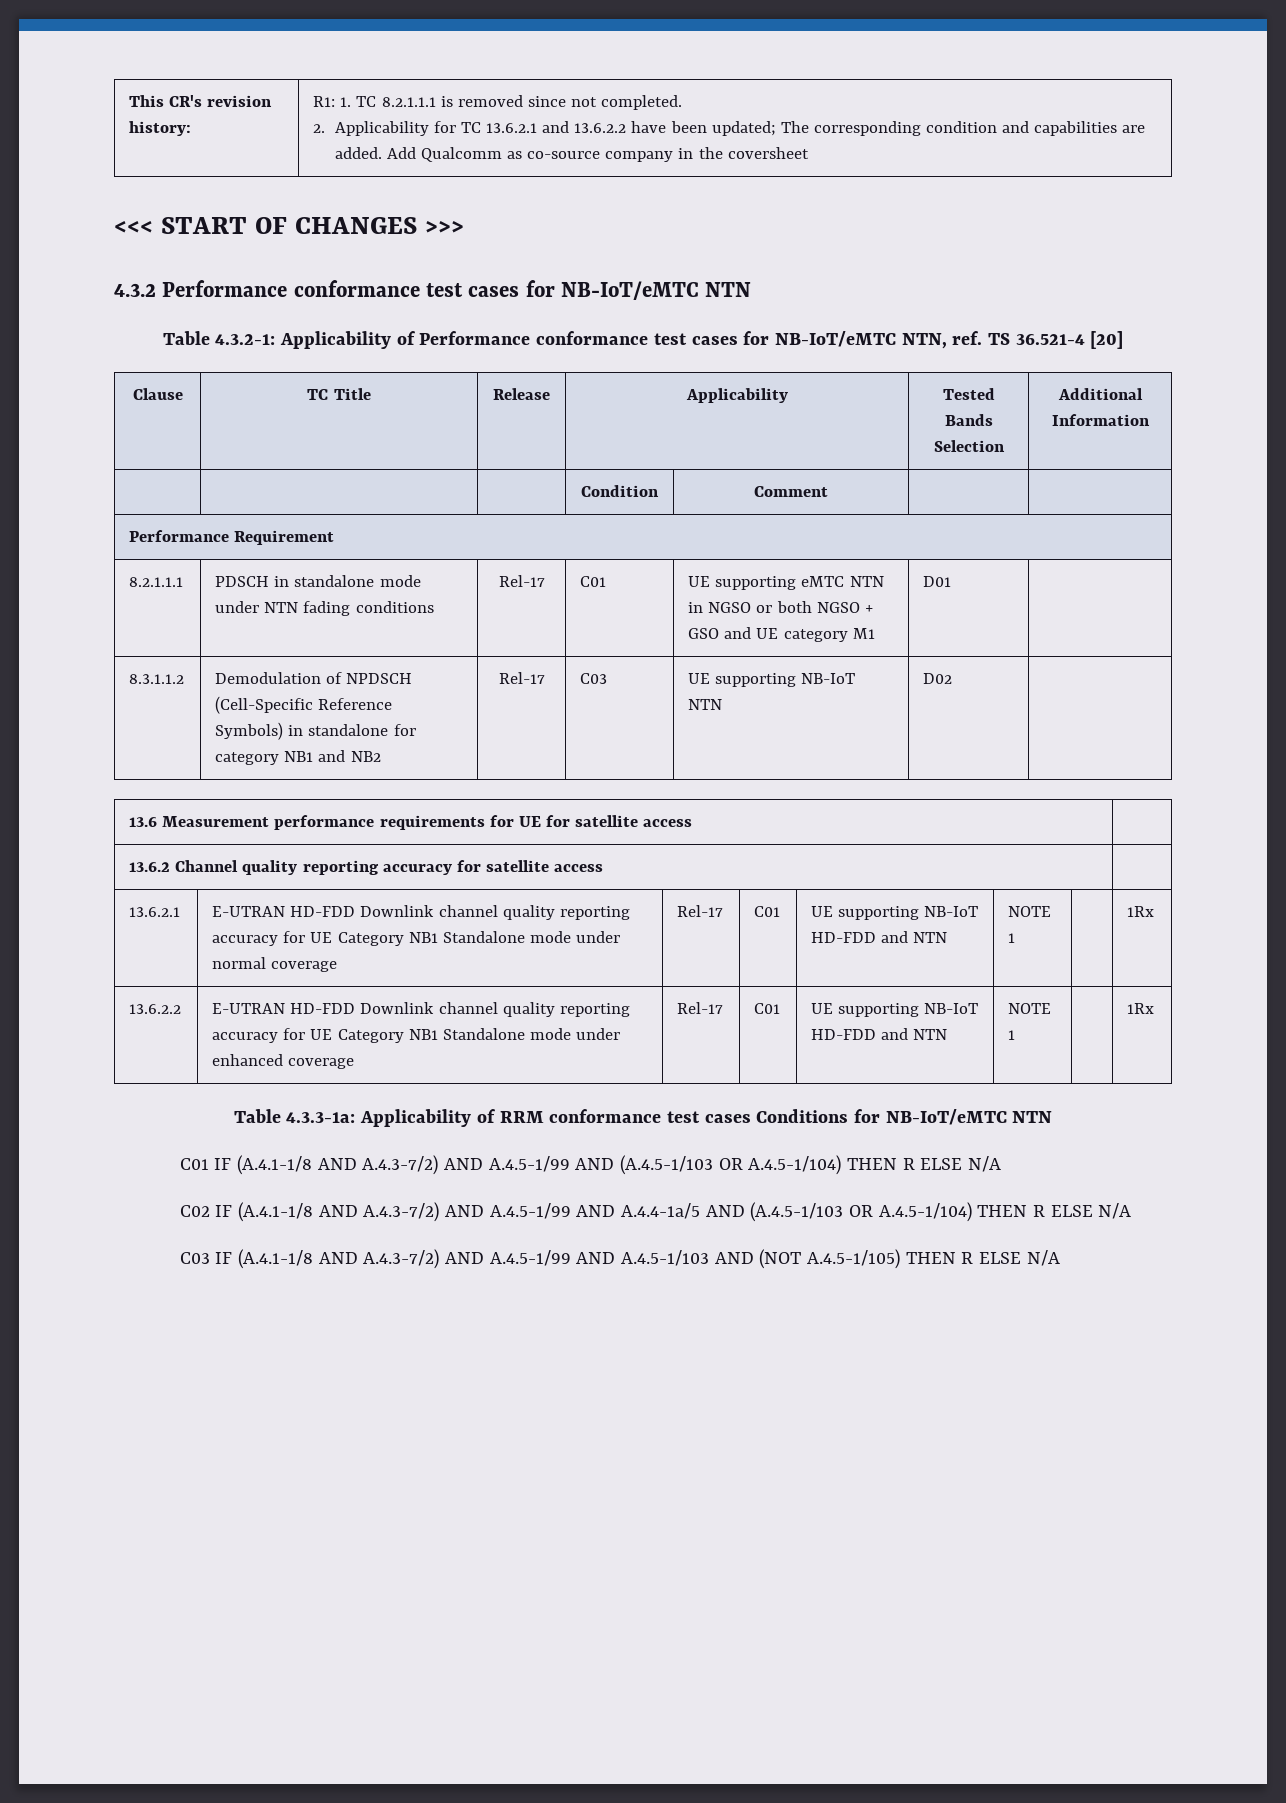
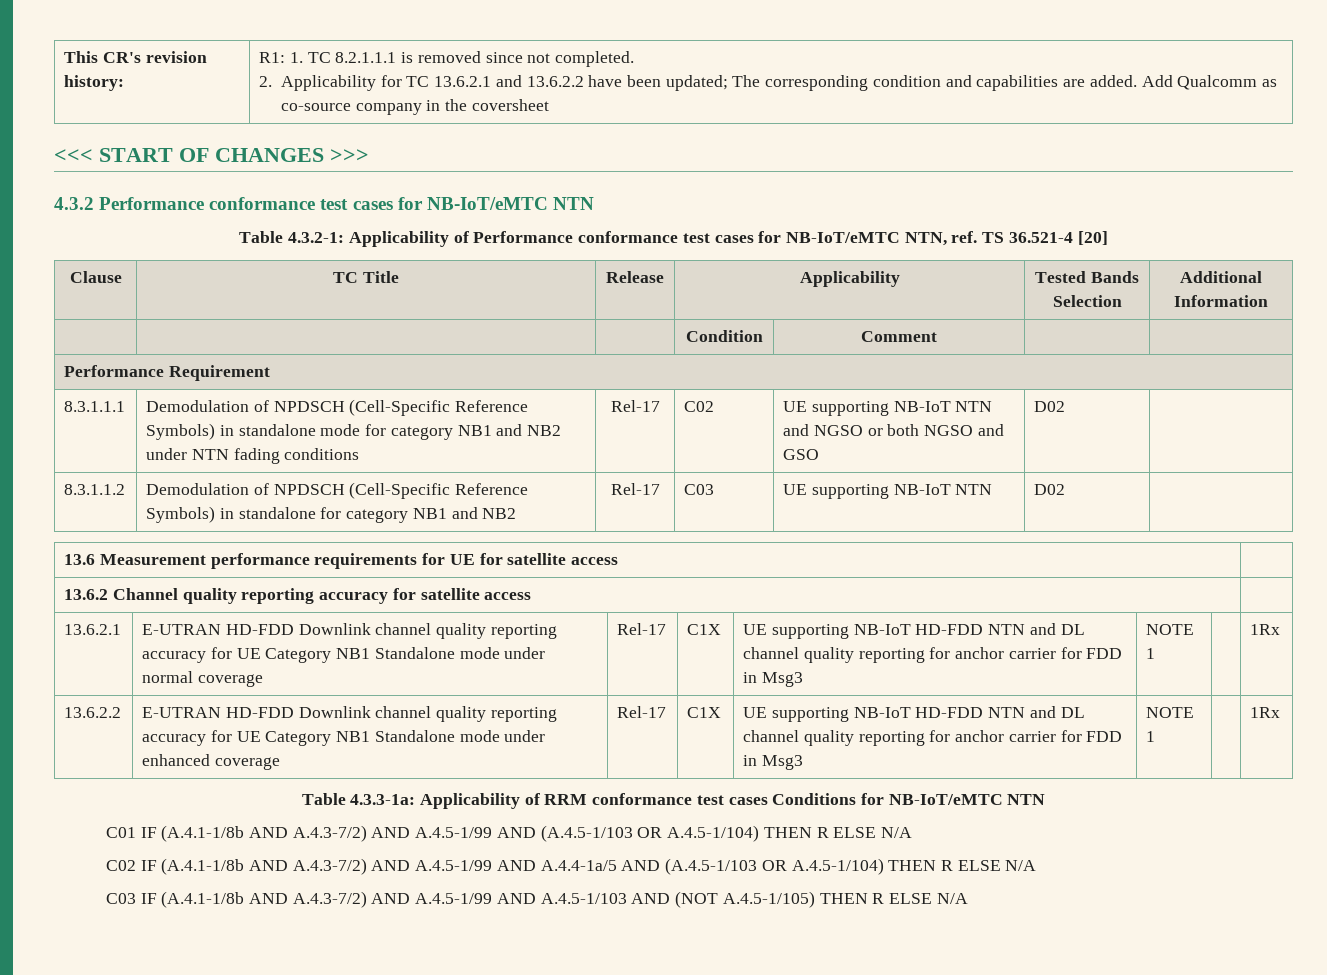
- 8.2.1.1.1 | PDSCH in standalone mode under NTN fading conditions | Rel-17 | C01 | UE supporting eMTC NTN in NGSO or both NGSO + GSO and UE category M1 | D01 |
+ 8.3.1.1.1 | Demodulation of NPDSCH (Cell-Specific Reference Symbols) in standalone mode for category NB1 and NB2 under NTN fading conditions | Rel-17 | C02 | UE supporting NB-IoT NTN and NGSO or both NGSO and GSO | D02 |
- 13.6.2.1 | E-UTRAN HD-FDD Downlink channel quality reporting accuracy for UE Category NB1 Standalone mode under normal coverage | Rel-17 | C01 | UE supporting NB-IoT HD-FDD and NTN | NOTE 1 | | 1Rx
+ 13.6.2.1 | E-UTRAN HD-FDD Downlink channel quality reporting accuracy for UE Category NB1 Standalone mode under normal coverage | Rel-17 | C1X | UE supporting NB-IoT HD-FDD NTN and DL channel quality reporting for anchor carrier for FDD in Msg3 | NOTE 1 | | 1Rx
- 13.6.2.2 | E-UTRAN HD-FDD Downlink channel quality reporting accuracy for UE Category NB1 Standalone mode under enhanced coverage | Rel-17 | C01 | UE supporting NB-IoT HD-FDD and NTN | NOTE 1 | | 1Rx
+ 13.6.2.2 | E-UTRAN HD-FDD Downlink channel quality reporting accuracy for UE Category NB1 Standalone mode under enhanced coverage | Rel-17 | C1X | UE supporting NB-IoT HD-FDD NTN and DL channel quality reporting for anchor carrier for FDD in Msg3 | NOTE 1 | | 1Rx
- C01 IF (A.4.1-1/8 AND A.4.3-7/2) AND A.4.5-1/99 AND (A.4.5-1/103 OR A.4.5-1/104) THEN R ELSE N/A
+ C01 IF (A.4.1-1/8b AND A.4.3-7/2) AND A.4.5-1/99 AND (A.4.5-1/103 OR A.4.5-1/104) THEN R ELSE N/A
- C02 IF (A.4.1-1/8 AND A.4.3-7/2) AND A.4.5-1/99 AND A.4.4-1a/5 AND (A.4.5-1/103 OR A.4.5-1/104) THEN R ELSE N/A
+ C02 IF (A.4.1-1/8b AND A.4.3-7/2) AND A.4.5-1/99 AND A.4.4-1a/5 AND (A.4.5-1/103 OR A.4.5-1/104) THEN R ELSE N/A
- C03 IF (A.4.1-1/8 AND A.4.3-7/2) AND A.4.5-1/99 AND A.4.5-1/103 AND (NOT A.4.5-1/105) THEN R ELSE N/A
+ C03 IF (A.4.1-1/8b AND A.4.3-7/2) AND A.4.5-1/99 AND A.4.5-1/103 AND (NOT A.4.5-1/105) THEN R ELSE N/A

